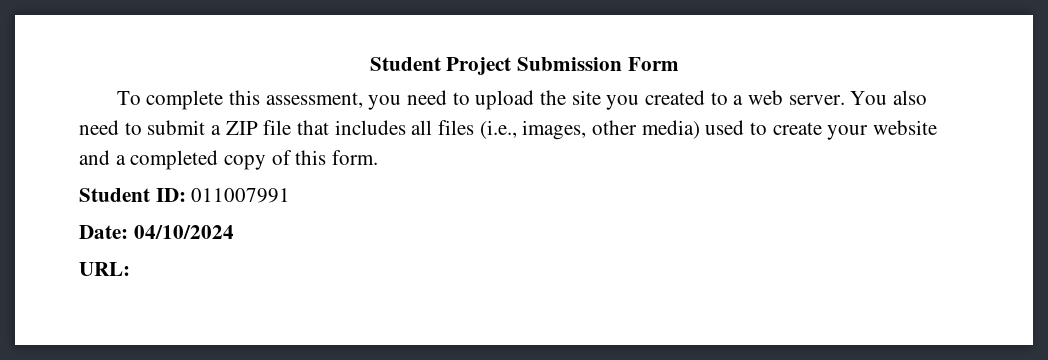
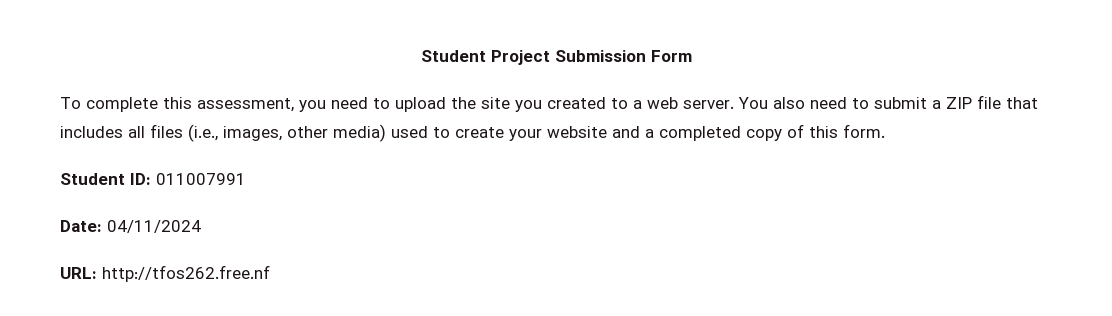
- Date: 04/10/2024
+ Date: 04/11/2024
- URL:
+ URL: http://tfos262.free.nf

